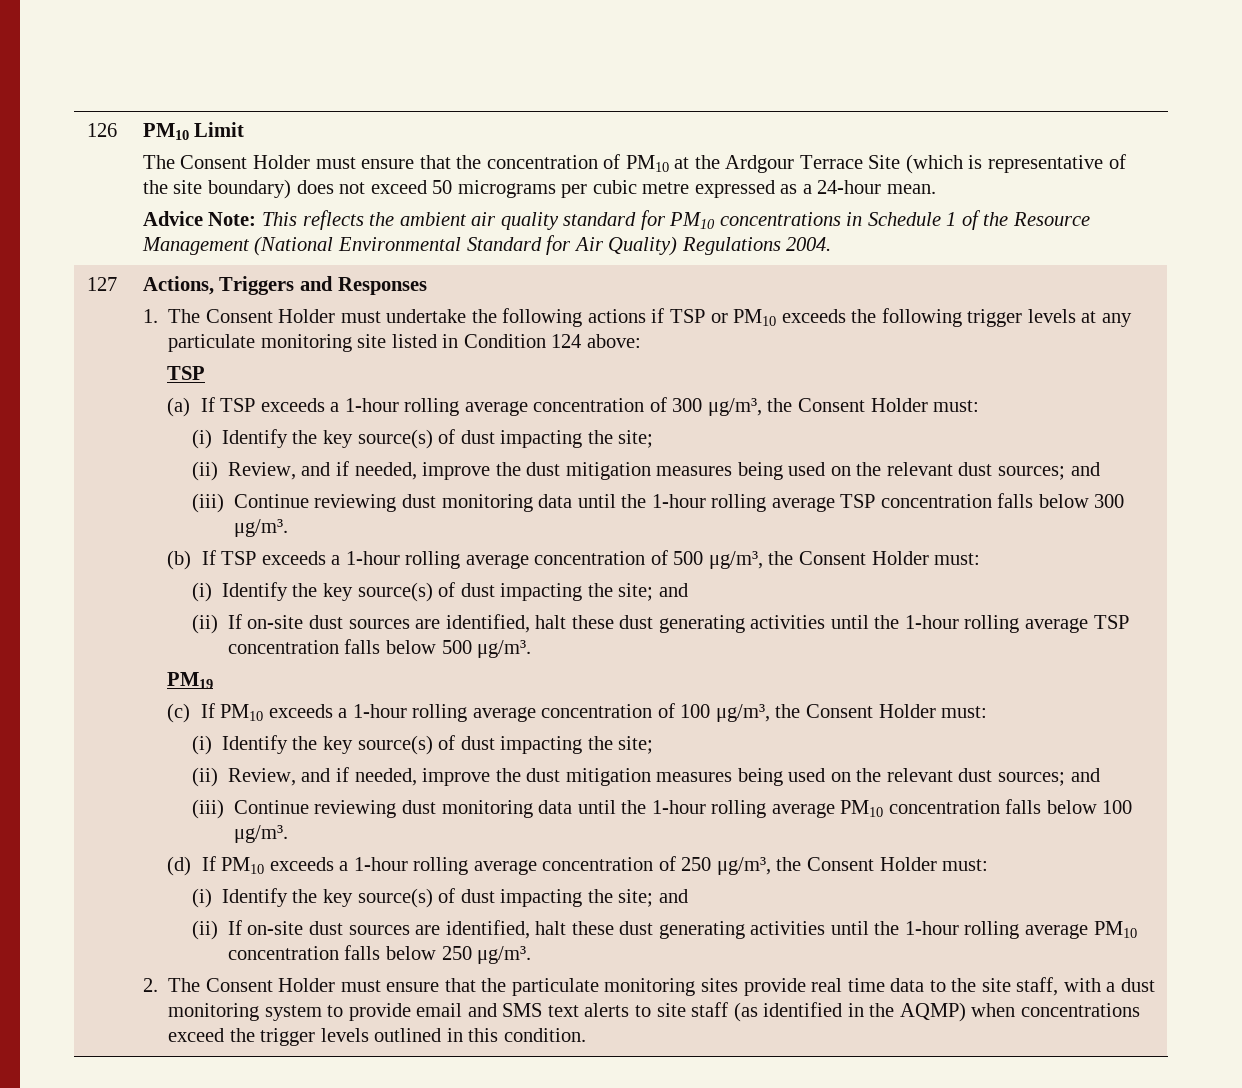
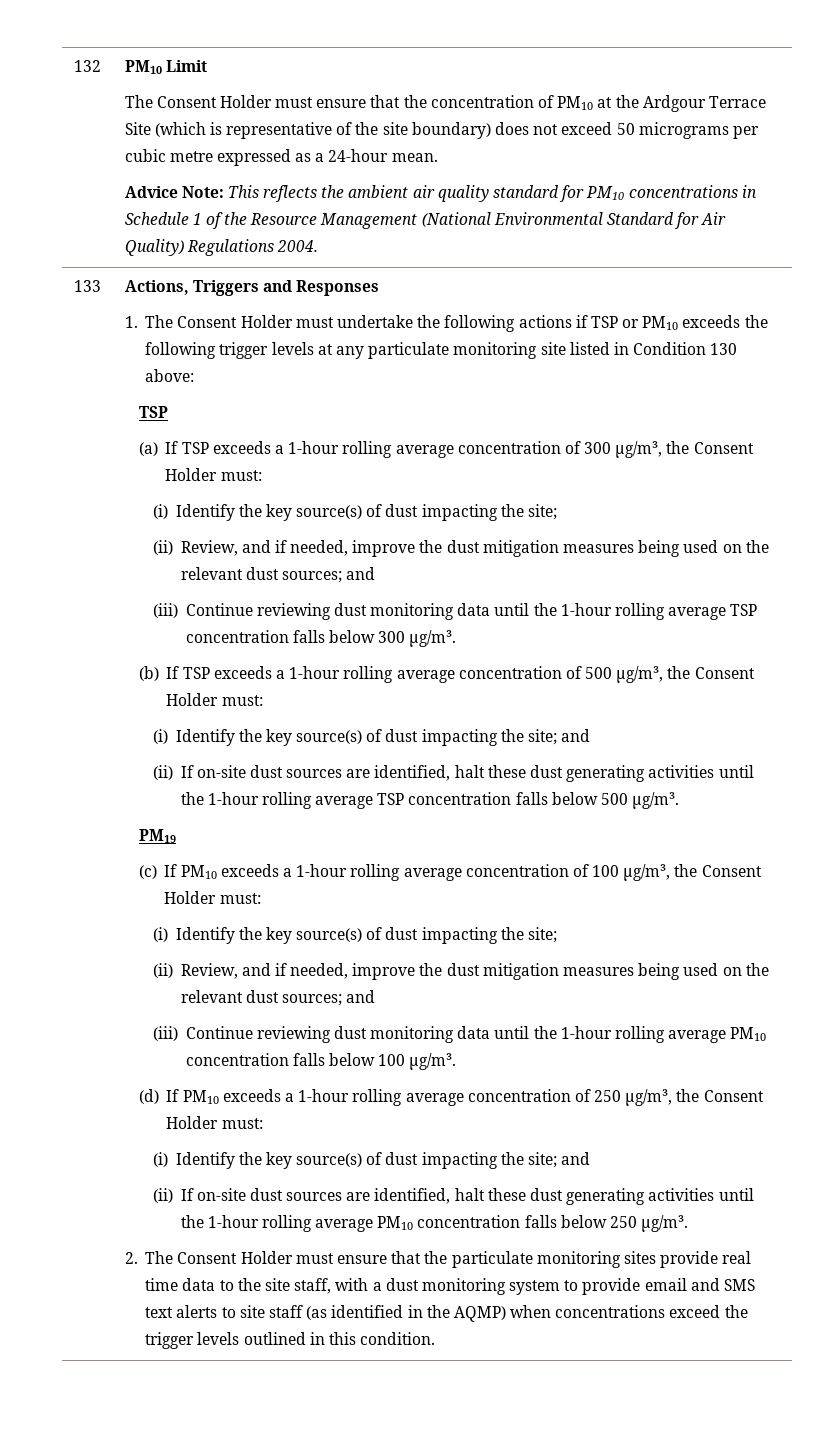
- 126
+ 132
- 127
+ 133
- 1. The Consent Holder must undertake the following actions if TSP or PM10 exceeds the following trigger levels at any particulate monitoring site listed in Condition 124 above:
+ 1. The Consent Holder must undertake the following actions if TSP or PM10 exceeds the following trigger levels at any particulate monitoring site listed in Condition 130 above:

